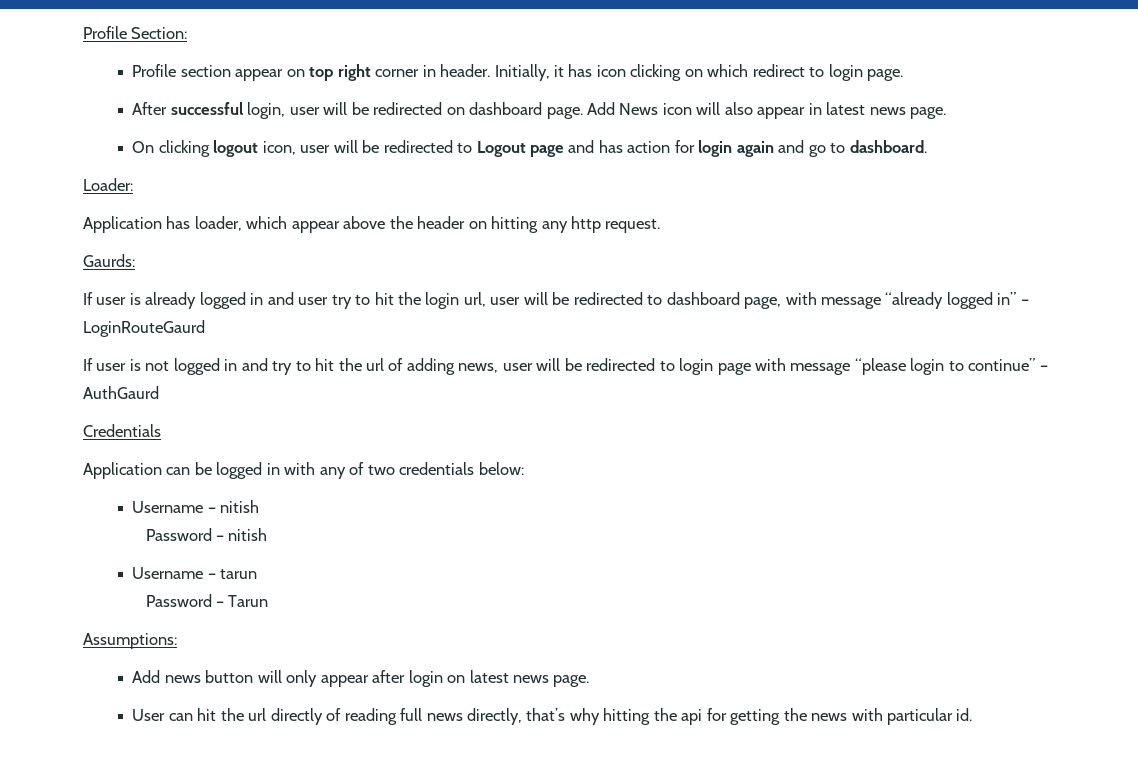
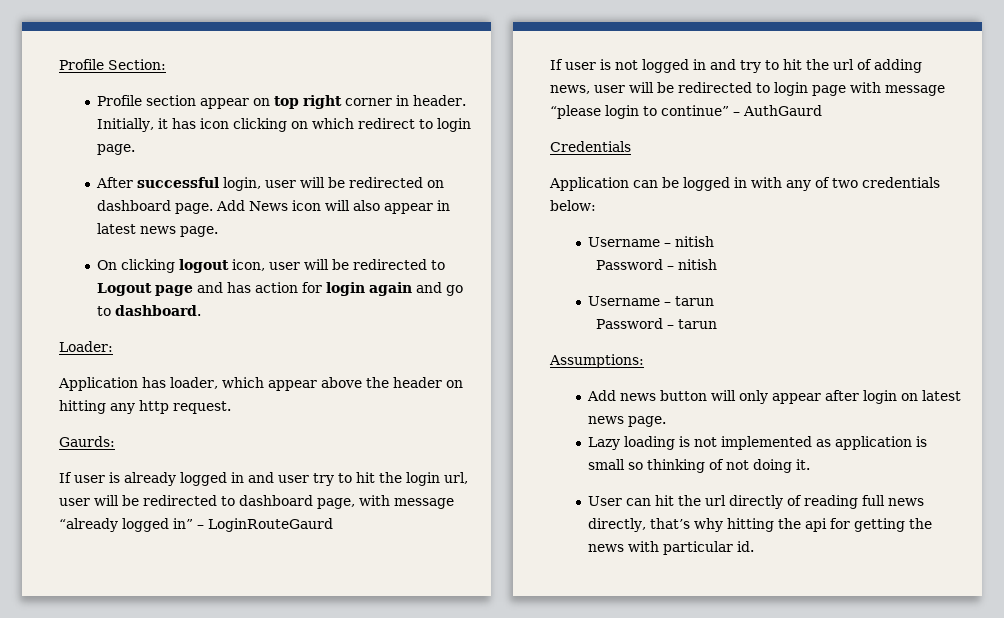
- Password – Tarun
+ Password – tarun
+ Lazy loading is not implemented as application is small so thinking of not doing it.

